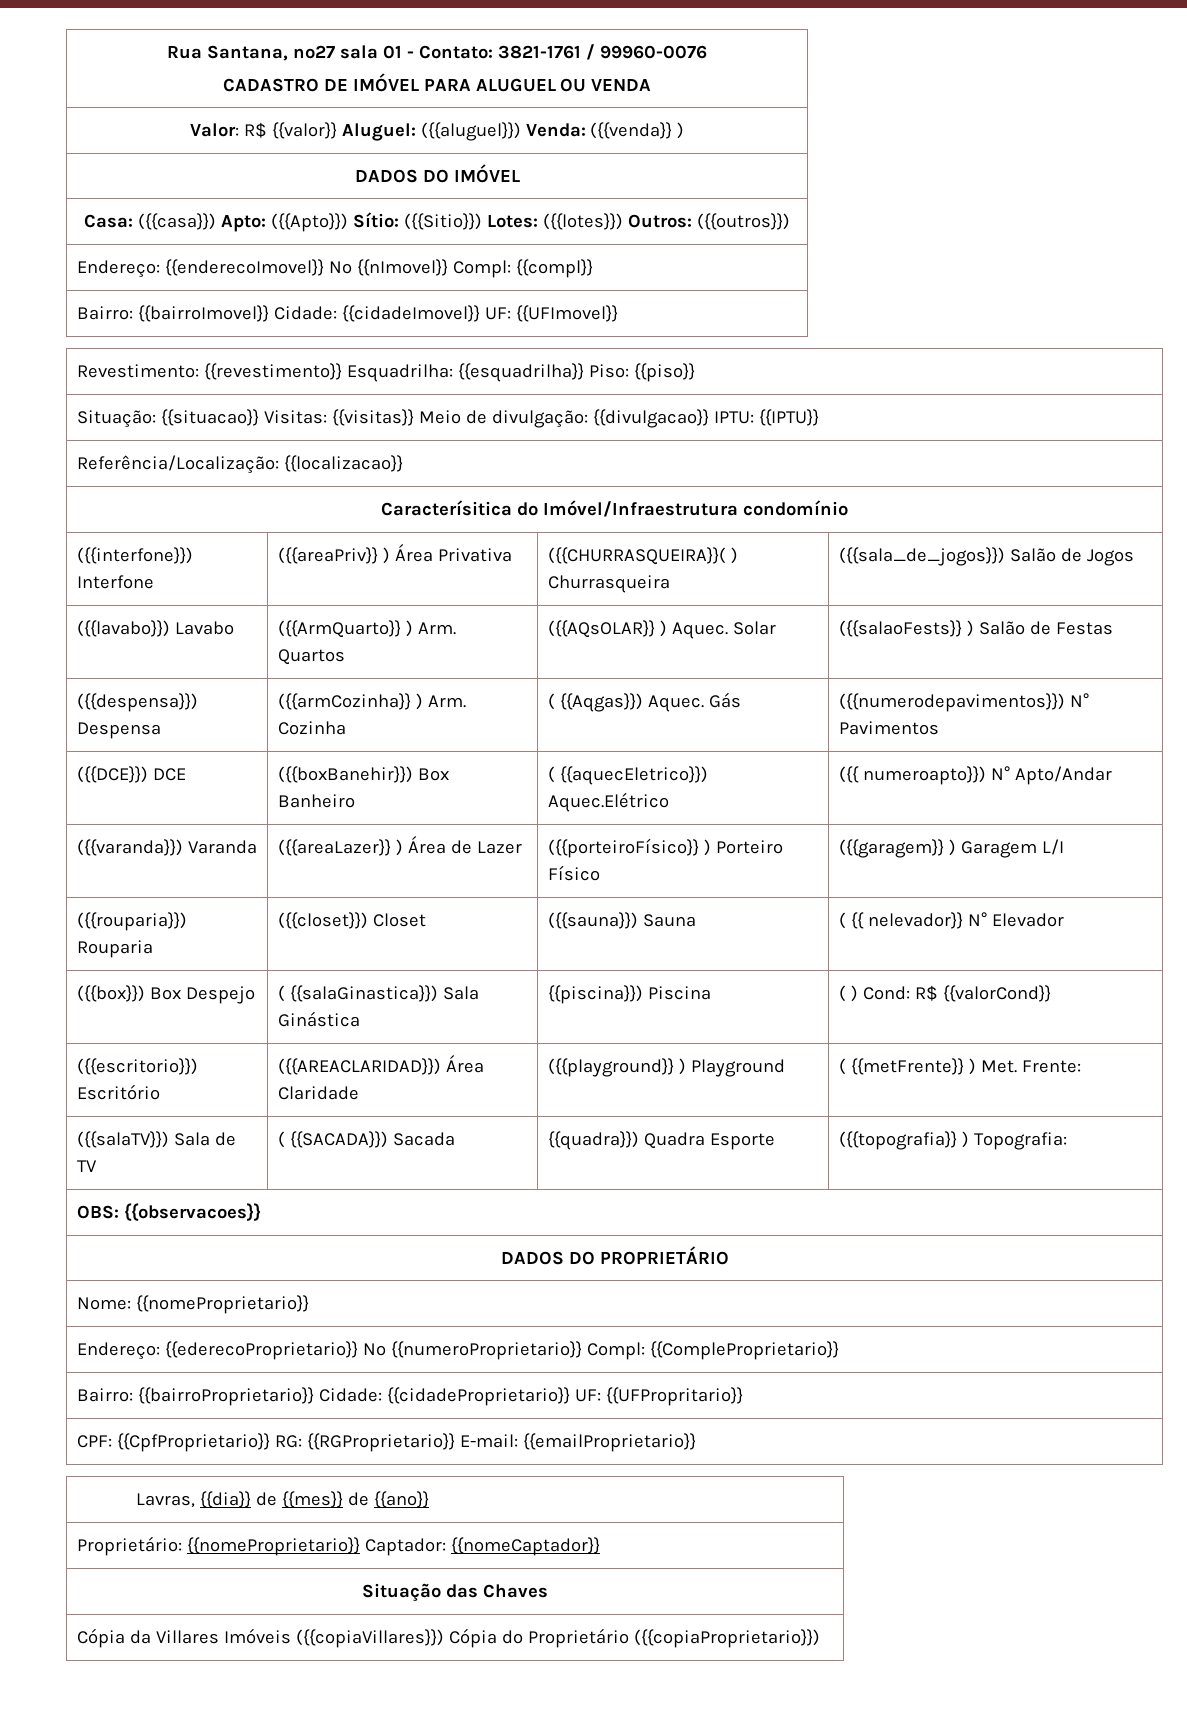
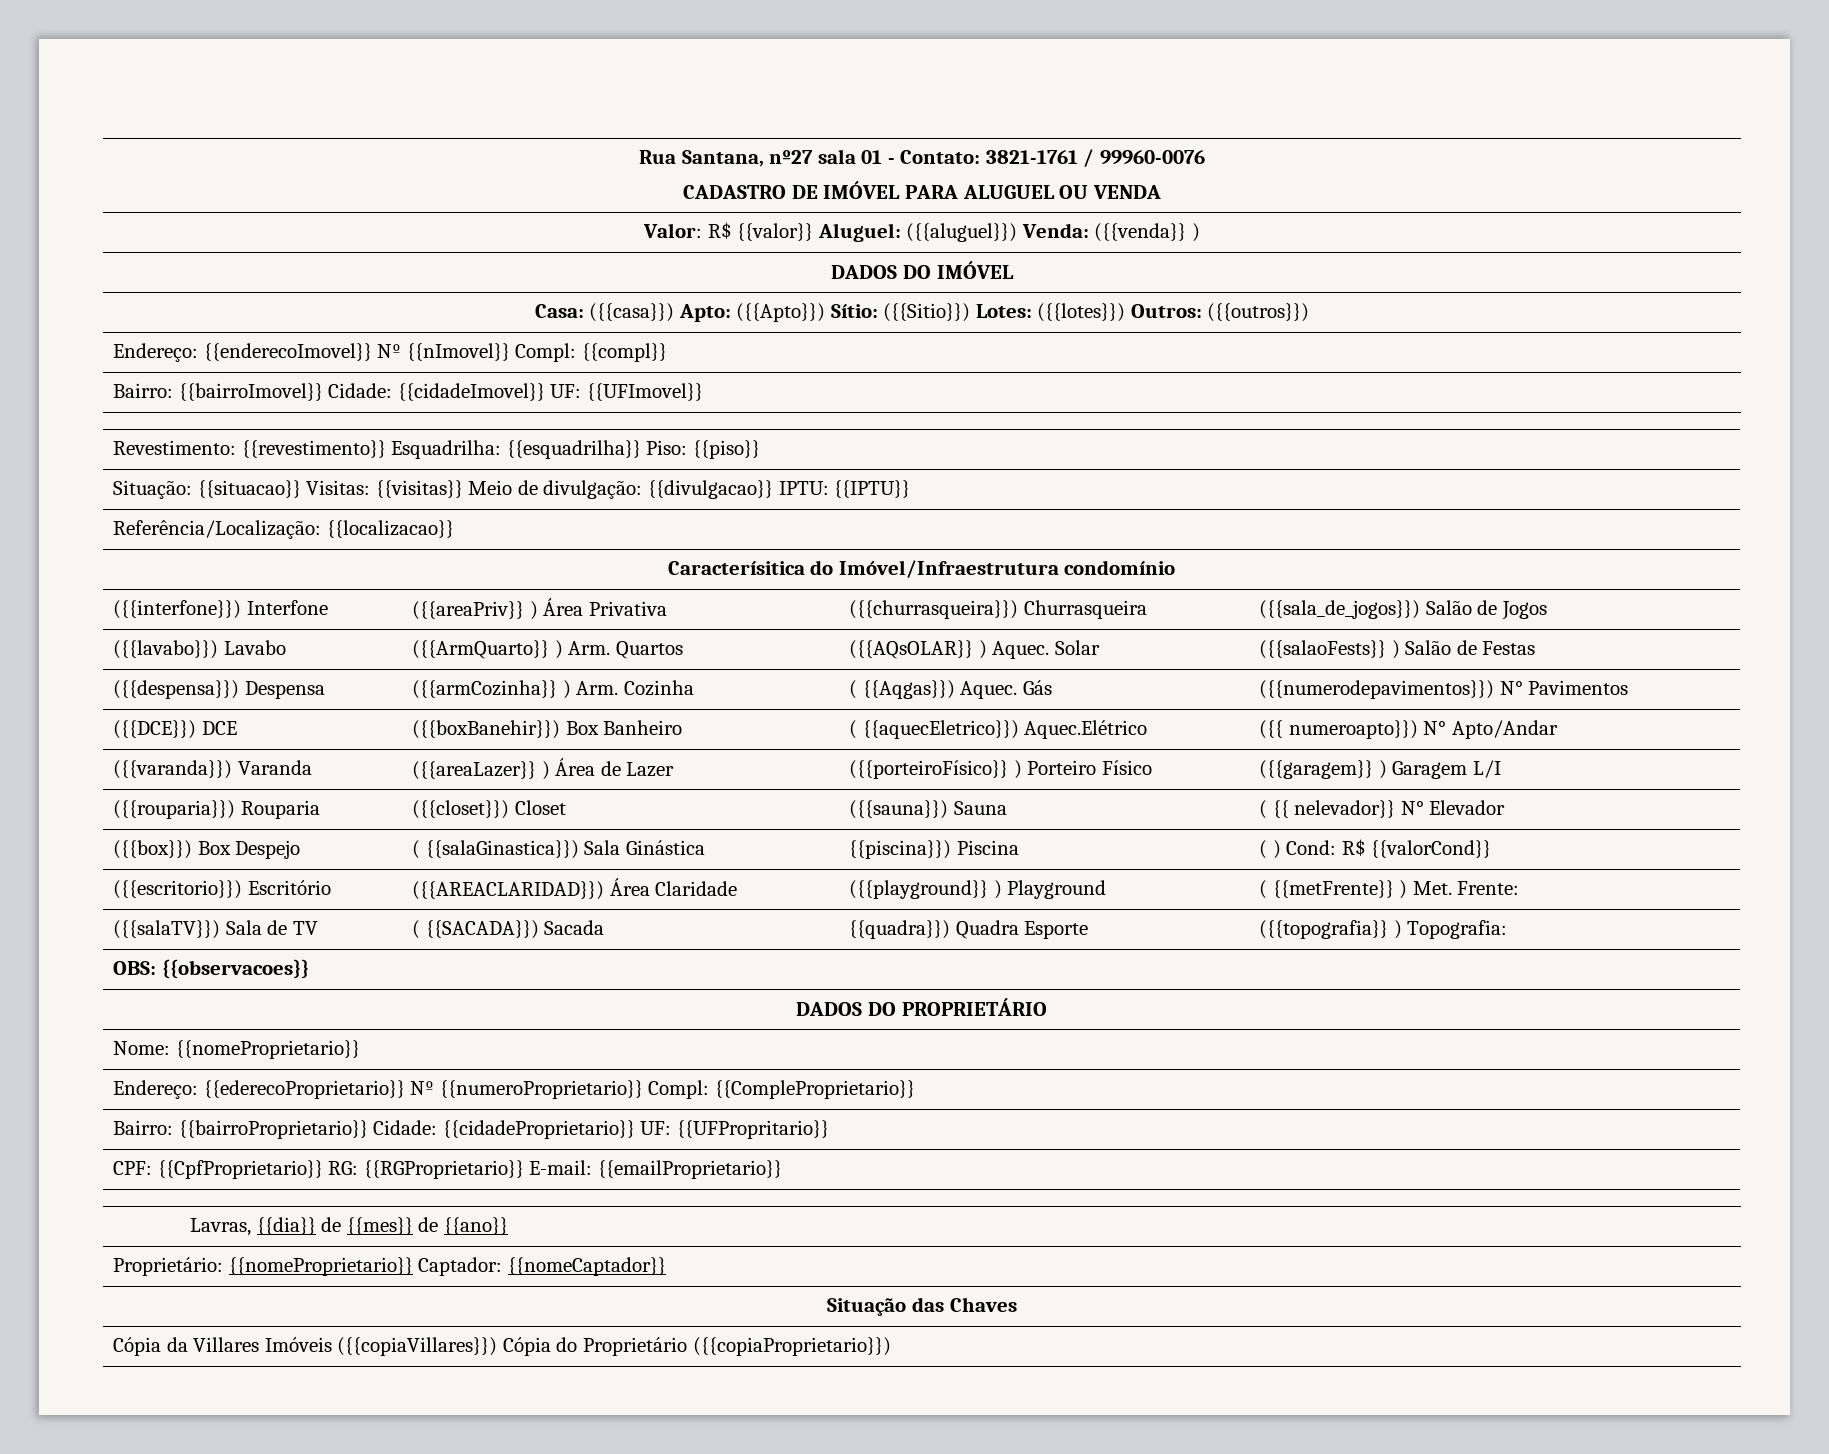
- ({{interfone}}) Interfone | ({{areaPriv}} ) Área Privativa | ({{CHURRASQUEIRA}}( ) Churrasqueira | ({{sala_de_jogos}}) Salão de Jogos
+ ({{interfone}}) Interfone | ({{areaPriv}} ) Área Privativa | ({{churrasqueira}}) Churrasqueira | ({{sala_de_jogos}}) Salão de Jogos

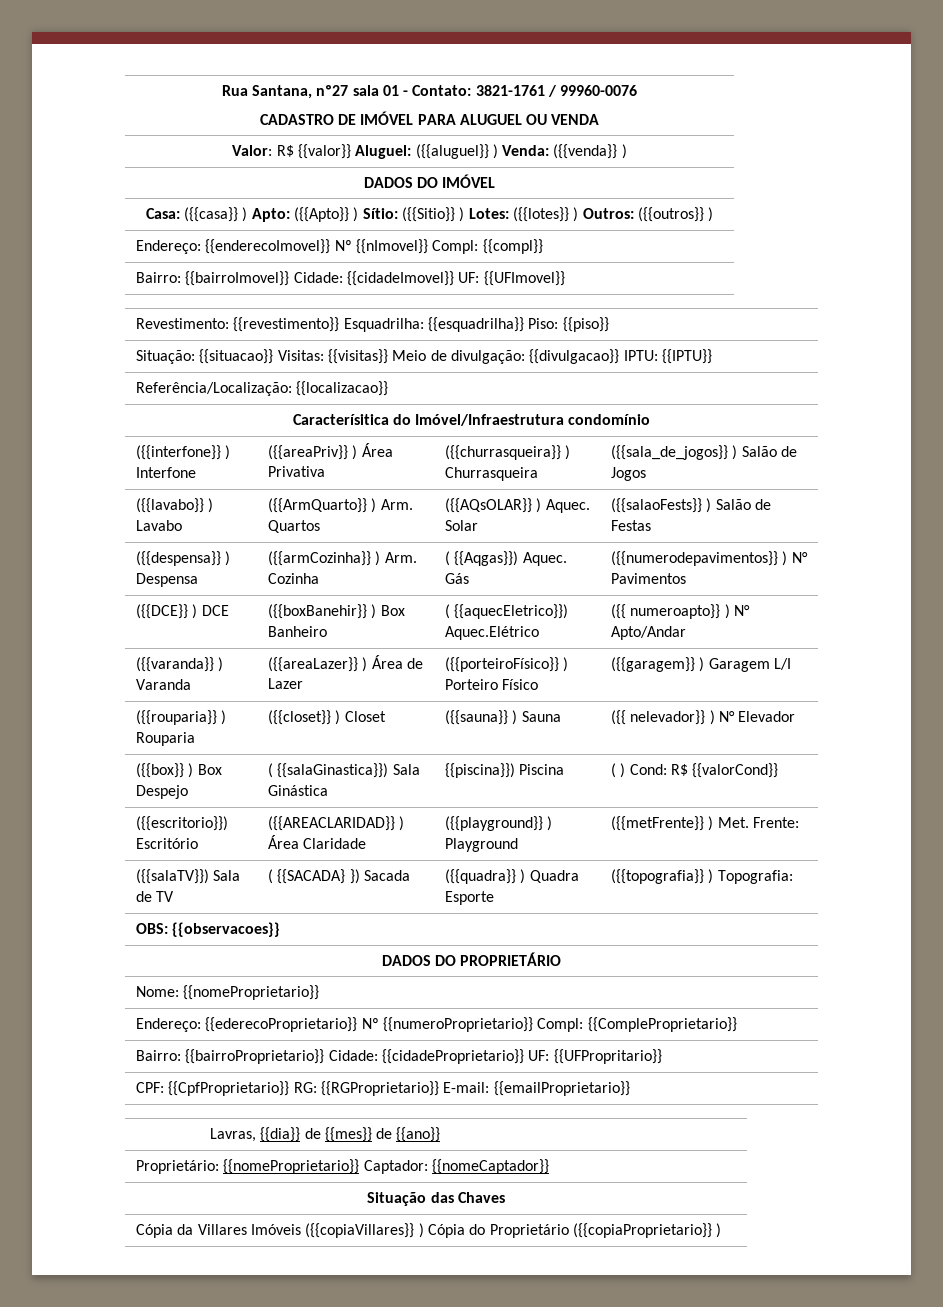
- Valor: R$ {{valor}} Aluguel: ({{aluguel}}) Venda: ({{venda}} )
+ Valor: R$ {{valor}} Aluguel: ({{aluguel}} ) Venda: ({{venda}} )
- Casa: ({{casa}}) Apto: ({{Apto}}) Sítio: ({{Sitio}}) Lotes: ({{lotes}}) Outros: ({{outros}})
+ Casa: ({{casa}} ) Apto: ({{Apto}} ) Sítio: ({{Sitio}} ) Lotes: ({{lotes}} ) Outros: ({{outros}} )
- ({{interfone}}) Interfone | ({{areaPriv}} ) Área Privativa | ({{churrasqueira}}) Churrasqueira | ({{sala_de_jogos}}) Salão de Jogos
+ ({{interfone}} ) Interfone | ({{areaPriv}} ) Área Privativa | ({{churrasqueira}} ) Churrasqueira | ({{sala_de_jogos}} ) Salão de Jogos
- ({{lavabo}}) Lavabo | ({{ArmQuarto}} ) Arm. Quartos | ({{AQsOLAR}} ) Aquec. Solar | ({{salaoFests}} ) Salão de Festas
+ ({{lavabo}} ) Lavabo | ({{ArmQuarto}} ) Arm. Quartos | ({{AQsOLAR}} ) Aquec. Solar | ({{salaoFests}} ) Salão de Festas
- ({{despensa}}) Despensa | ({{armCozinha}} ) Arm. Cozinha | ( {{Aqgas}}) Aquec. Gás | ({{numerodepavimentos}}) N° Pavimentos
+ ({{despensa}} ) Despensa | ({{armCozinha}} ) Arm. Cozinha | ( {{Aqgas}}) Aquec. Gás | ({{numerodepavimentos}} ) N° Pavimentos
- ({{DCE}}) DCE | ({{boxBanehir}}) Box Banheiro | ( {{aquecEletrico}}) Aquec.Elétrico | ({{ numeroapto}}) N° Apto/Andar
+ ({{DCE}} ) DCE | ({{boxBanehir}} ) Box Banheiro | ( {{aquecEletrico}}) Aquec.Elétrico | ({{ numeroapto}} ) N° Apto/Andar
- ({{varanda}}) Varanda | ({{areaLazer}} ) Área de Lazer | ({{porteiroFísico}} ) Porteiro Físico | ({{garagem}} ) Garagem L/I
+ ({{varanda}} ) Varanda | ({{areaLazer}} ) Área de Lazer | ({{porteiroFísico}} ) Porteiro Físico | ({{garagem}} ) Garagem L/I
- ({{rouparia}}) Rouparia | ({{closet}}) Closet | ({{sauna}}) Sauna | ( {{ nelevador}} N° Elevador
+ ({{rouparia}} ) Rouparia | ({{closet}} ) Closet | ({{sauna}} ) Sauna | ({{ nelevador}} ) N° Elevador
- ({{box}}) Box Despejo | ( {{salaGinastica}}) Sala Ginástica | {{piscina}}) Piscina | ( ) Cond: R$ {{valorCond}}
+ ({{box}} ) Box Despejo | ( {{salaGinastica}}) Sala Ginástica | {{piscina}}) Piscina | ( ) Cond: R$ {{valorCond}}
- ({{escritorio}}) Escritório | ({{AREACLARIDAD}}) Área Claridade | ({{playground}} ) Playground | ( {{metFrente}} ) Met. Frente:
+ ({{escritorio}}) Escritório | ({{AREACLARIDAD}} ) Área Claridade | ({{playground}} ) Playground | ({{metFrente}} ) Met. Frente:
- ({{salaTV}}) Sala de TV | ( {{SACADA}}) Sacada | {{quadra}}) Quadra Esporte | ({{topografia}} ) Topografia:
+ ({{salaTV}}) Sala de TV | ( {{SACADA} }) Sacada | ({{quadra}} ) Quadra Esporte | ({{topografia}} ) Topografia:
- Cópia da Villares Imóveis ({{copiaVillares}}) Cópia do Proprietário ({{copiaProprietario}})
+ Cópia da Villares Imóveis ({{copiaVillares}} ) Cópia do Proprietário ({{copiaProprietario}} )

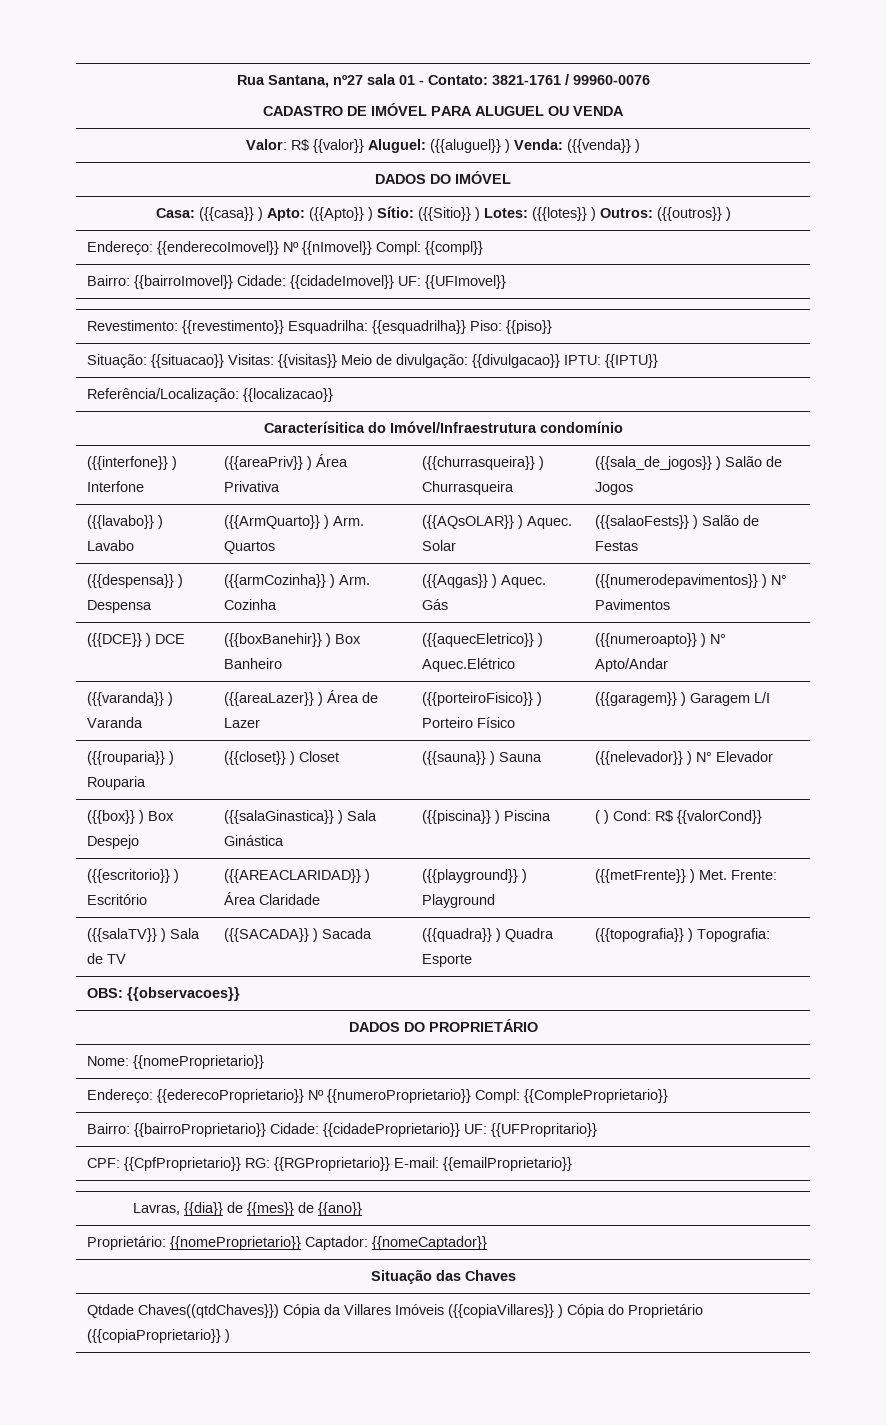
- ({{despensa}} ) Despensa | ({{armCozinha}} ) Arm. Cozinha | ( {{Aqgas}}) Aquec. Gás | ({{numerodepavimentos}} ) N° Pavimentos
+ ({{despensa}} ) Despensa | ({{armCozinha}} ) Arm. Cozinha | ({{Aqgas}} ) Aquec. Gás | ({{numerodepavimentos}} ) N° Pavimentos
- ({{DCE}} ) DCE | ({{boxBanehir}} ) Box Banheiro | ( {{aquecEletrico}}) Aquec.Elétrico | ({{ numeroapto}} ) N° Apto/Andar
+ ({{DCE}} ) DCE | ({{boxBanehir}} ) Box Banheiro | ({{aquecEletrico}} ) Aquec.Elétrico | ({{numeroapto}} ) N° Apto/Andar
- ({{varanda}} ) Varanda | ({{areaLazer}} ) Área de Lazer | ({{porteiroFísico}} ) Porteiro Físico | ({{garagem}} ) Garagem L/I
+ ({{varanda}} ) Varanda | ({{areaLazer}} ) Área de Lazer | ({{porteiroFisico}} ) Porteiro Físico | ({{garagem}} ) Garagem L/I
- ({{rouparia}} ) Rouparia | ({{closet}} ) Closet | ({{sauna}} ) Sauna | ({{ nelevador}} ) N° Elevador
+ ({{rouparia}} ) Rouparia | ({{closet}} ) Closet | ({{sauna}} ) Sauna | ({{nelevador}} ) N° Elevador
- ({{box}} ) Box Despejo | ( {{salaGinastica}}) Sala Ginástica | {{piscina}}) Piscina | ( ) Cond: R$ {{valorCond}}
+ ({{box}} ) Box Despejo | ({{salaGinastica}} ) Sala Ginástica | ({{piscina}} ) Piscina | ( ) Cond: R$ {{valorCond}}
- ({{escritorio}}) Escritório | ({{AREACLARIDAD}} ) Área Claridade | ({{playground}} ) Playground | ({{metFrente}} ) Met. Frente:
+ ({{escritorio}} ) Escritório | ({{AREACLARIDAD}} ) Área Claridade | ({{playground}} ) Playground | ({{metFrente}} ) Met. Frente:
- ({{salaTV}}) Sala de TV | ( {{SACADA} }) Sacada | ({{quadra}} ) Quadra Esporte | ({{topografia}} ) Topografia:
+ ({{salaTV}} ) Sala de TV | ({{SACADA}} ) Sacada | ({{quadra}} ) Quadra Esporte | ({{topografia}} ) Topografia:
- Cópia da Villares Imóveis ({{copiaVillares}} ) Cópia do Proprietário ({{copiaProprietario}} )
+ Qtdade Chaves((qtdChaves}}) Cópia da Villares Imóveis ({{copiaVillares}} ) Cópia do Proprietário ({{copiaProprietario}} )

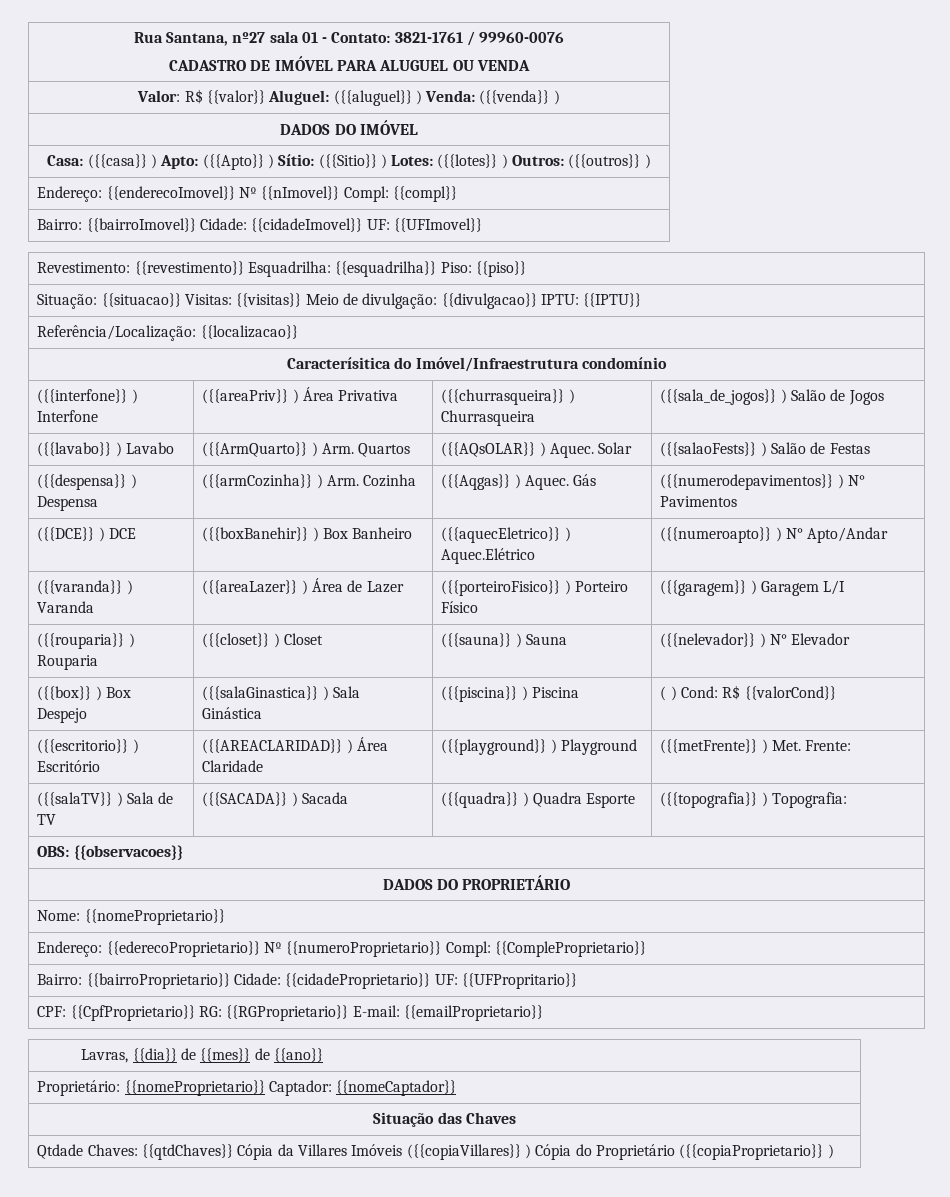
- Qtdade Chaves((qtdChaves}}) Cópia da Villares Imóveis ({{copiaVillares}} ) Cópia do Proprietário ({{copiaProprietario}} )
+ Qtdade Chaves: {{qtdChaves}} Cópia da Villares Imóveis ({{copiaVillares}} ) Cópia do Proprietário ({{copiaProprietario}} )

